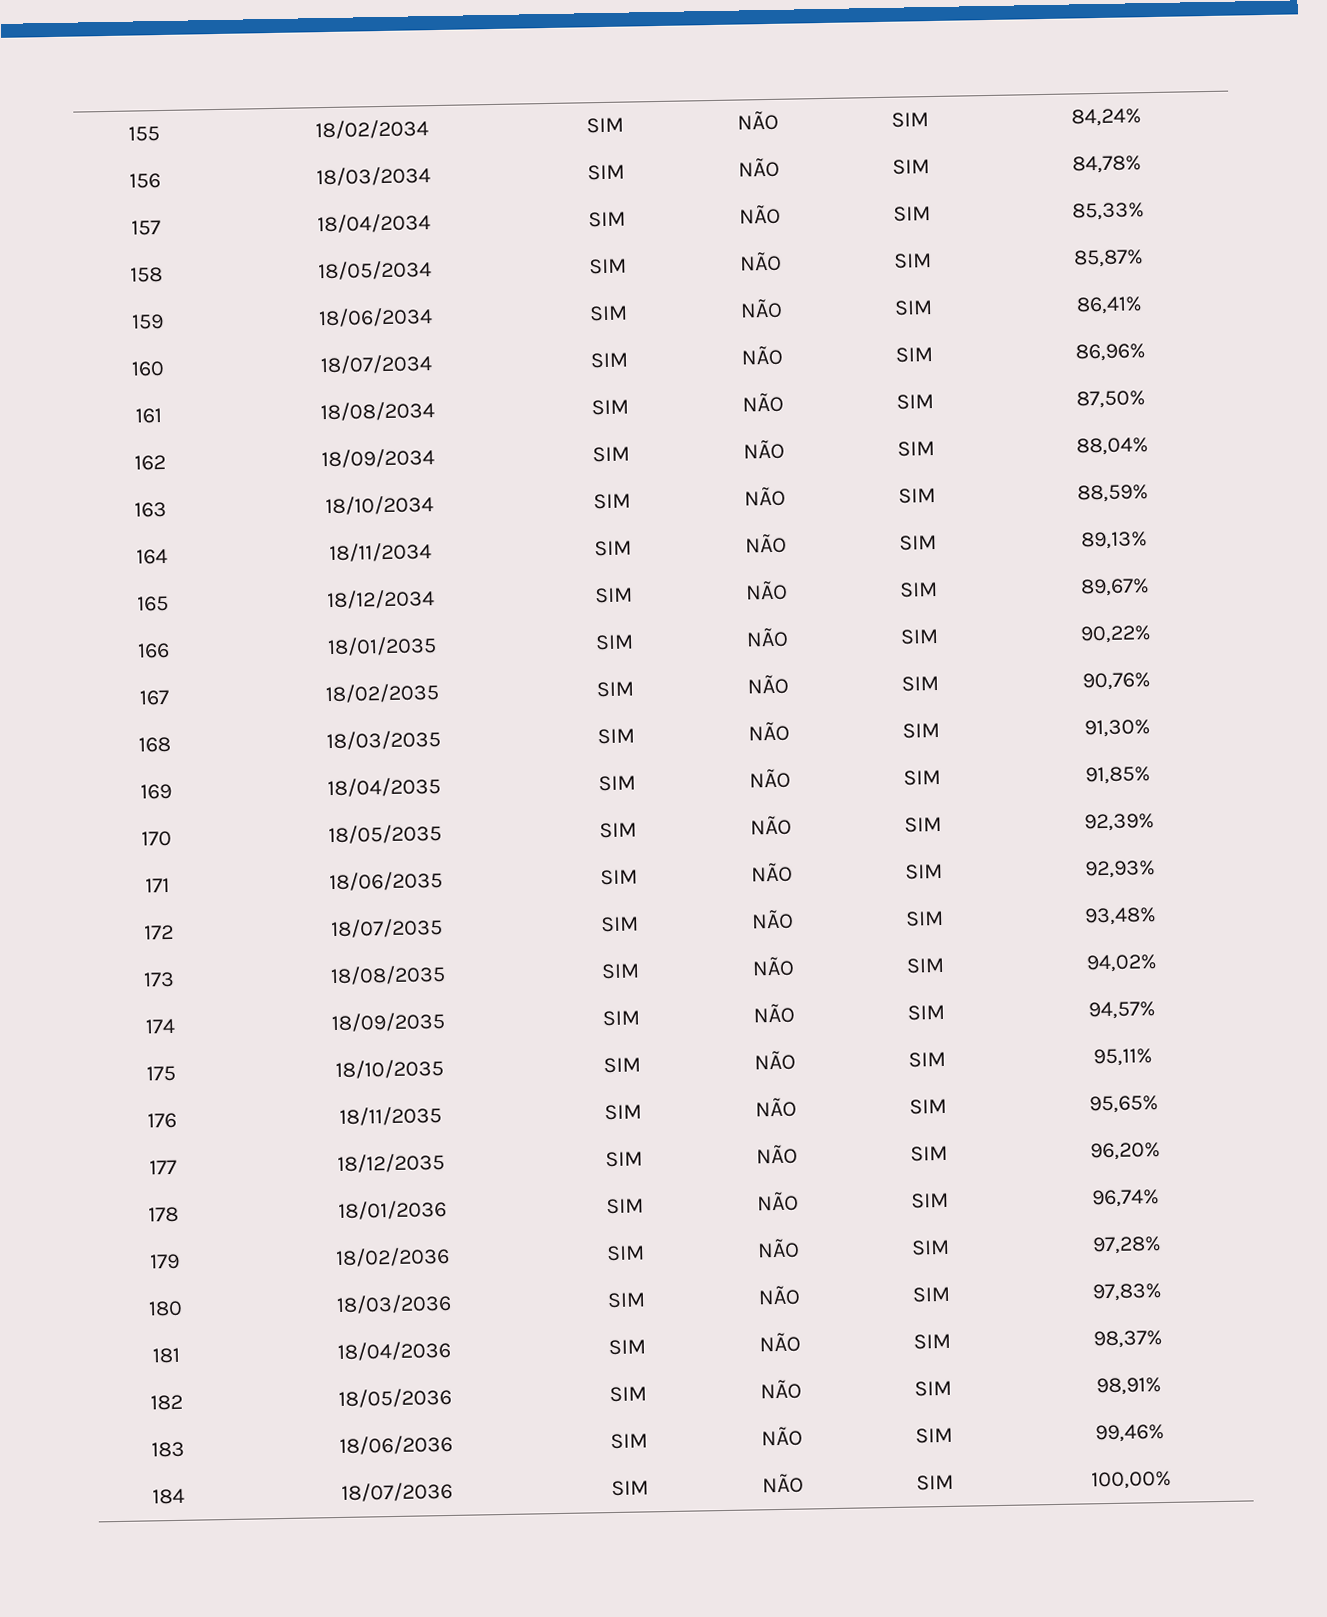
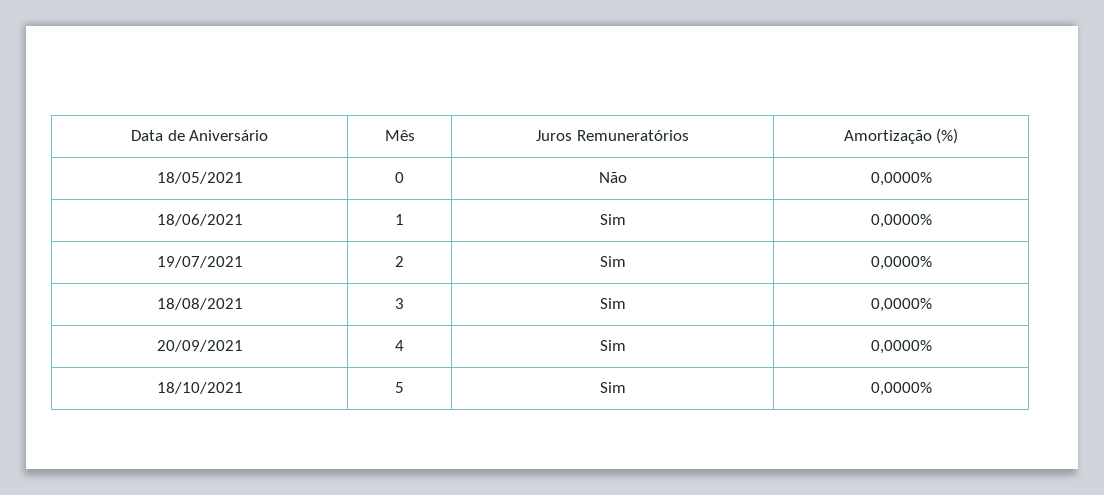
- 155 | 18/02/2034 | SIM | NÃO | SIM | 84,24%
- 156 | 18/03/2034 | SIM | NÃO | SIM | 84,78%
- 157 | 18/04/2034 | SIM | NÃO | SIM | 85,33%
- 158 | 18/05/2034 | SIM | NÃO | SIM | 85,87%
- 159 | 18/06/2034 | SIM | NÃO | SIM | 86,41%
- 160 | 18/07/2034 | SIM | NÃO | SIM | 86,96%
- 161 | 18/08/2034 | SIM | NÃO | SIM | 87,50%
- 162 | 18/09/2034 | SIM | NÃO | SIM | 88,04%
- 163 | 18/10/2034 | SIM | NÃO | SIM | 88,59%
- 164 | 18/11/2034 | SIM | NÃO | SIM | 89,13%
- 165 | 18/12/2034 | SIM | NÃO | SIM | 89,67%
- 166 | 18/01/2035 | SIM | NÃO | SIM | 90,22%
- 167 | 18/02/2035 | SIM | NÃO | SIM | 90,76%
- 168 | 18/03/2035 | SIM | NÃO | SIM | 91,30%
- 169 | 18/04/2035 | SIM | NÃO | SIM | 91,85%
- 170 | 18/05/2035 | SIM | NÃO | SIM | 92,39%
- 171 | 18/06/2035 | SIM | NÃO | SIM | 92,93%
- 172 | 18/07/2035 | SIM | NÃO | SIM | 93,48%
- 173 | 18/08/2035 | SIM | NÃO | SIM | 94,02%
- 174 | 18/09/2035 | SIM | NÃO | SIM | 94,57%
- 175 | 18/10/2035 | SIM | NÃO | SIM | 95,11%
- 176 | 18/11/2035 | SIM | NÃO | SIM | 95,65%
- 177 | 18/12/2035 | SIM | NÃO | SIM | 96,20%
- 178 | 18/01/2036 | SIM | NÃO | SIM | 96,74%
- 179 | 18/02/2036 | SIM | NÃO | SIM | 97,28%
- 180 | 18/03/2036 | SIM | NÃO | SIM | 97,83%
- 181 | 18/04/2036 | SIM | NÃO | SIM | 98,37%
- 182 | 18/05/2036 | SIM | NÃO | SIM | 98,91%
- 183 | 18/06/2036 | SIM | NÃO | SIM | 99,46%
- 184 | 18/07/2036 | SIM | NÃO | SIM | 100,00%
+ Data de Aniversário | Mês | Juros Remuneratórios | Amortização (%)
+ 18/05/2021 | 0 | Não | 0,0000%
+ 18/06/2021 | 1 | Sim | 0,0000%
+ 19/07/2021 | 2 | Sim | 0,0000%
+ 18/08/2021 | 3 | Sim | 0,0000%
+ 20/09/2021 | 4 | Sim | 0,0000%
+ 18/10/2021 | 5 | Sim | 0,0000%

